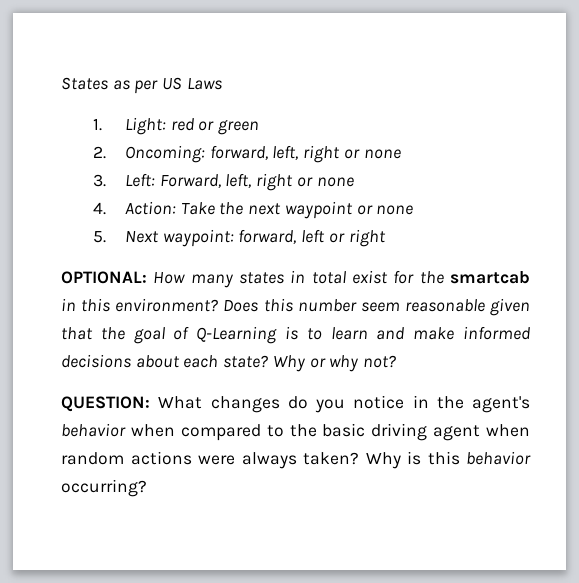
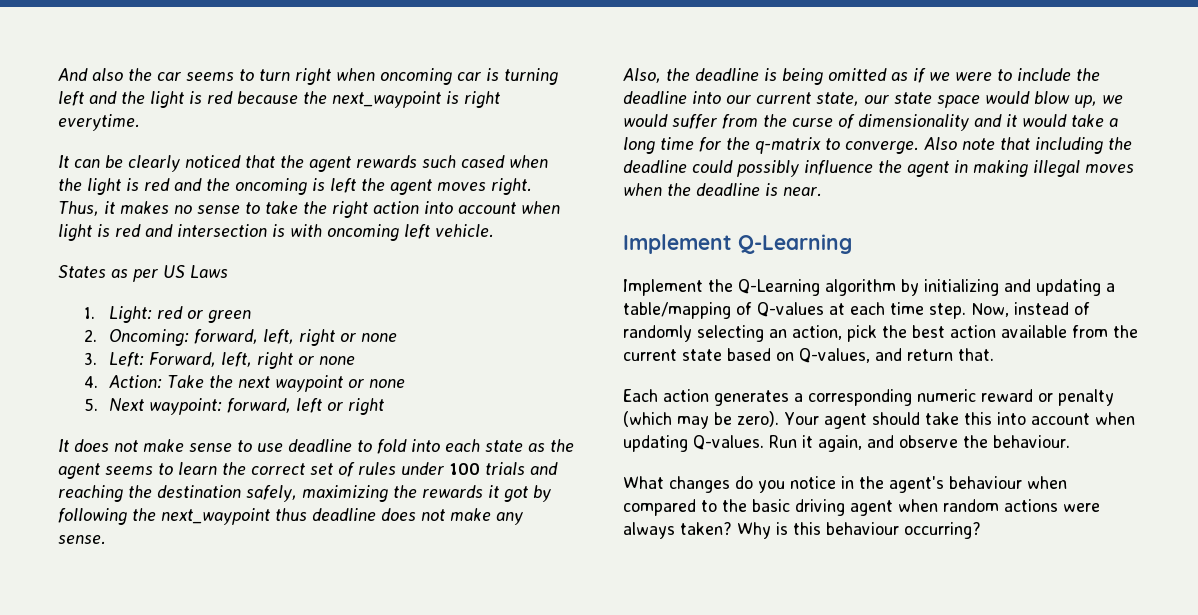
+ And also the car seems to turn right when oncoming car is turning left and the light is red because the next_waypoint is right everytime.
+ It can be clearly noticed that the agent rewards such cased when the light is red and the oncoming is left the agent moves right. Thus, it makes no sense to take the right action into account when light is red and intersection is with oncoming left vehicle.
- OPTIONAL: How many states in total exist for the smartcab in this environment? Does this number seem reasonable given that the goal of Q-Learning is to learn and make informed decisions about each state? Why or why not?
- QUESTION: What changes do you notice in the agent's behavior when compared to the basic driving agent when random actions were always taken?
+ It does not make sense to use deadline to fold into each state as the agent seems to learn the correct set of rules under 100 trials and reaching the destination safely, maximizing the rewards it got by following the next_waypoint thus deadline does not make any sense.
+ Also, the deadline is being omitted as if we were to include the deadline into our current state, our state space would blow up, we would suffer from the curse of dimensionality and it would take a long time for the q-matrix to converge. Also note that including the deadline could possibly influence the agent in making illegal moves when the deadline is near.
+ Implement Q-Learning
+ Implement the Q-Learning algorithm by initializing and updating a table/mapping of Q-values at each time step. Now, instead of randomly selecting an action, pick the best action available from the current state based on Q-values, and return that.
+ Each action generates a corresponding numeric reward or penalty (which may be zero). Your agent should take this into account when updating Q-values. Run it again, and observe the behaviour.
+ What changes do you notice in the agent's behaviour when compared to the basic driving agent when random actions were always taken?
- Why is this behavior occurring?
+ Why is this behaviour occurring?

